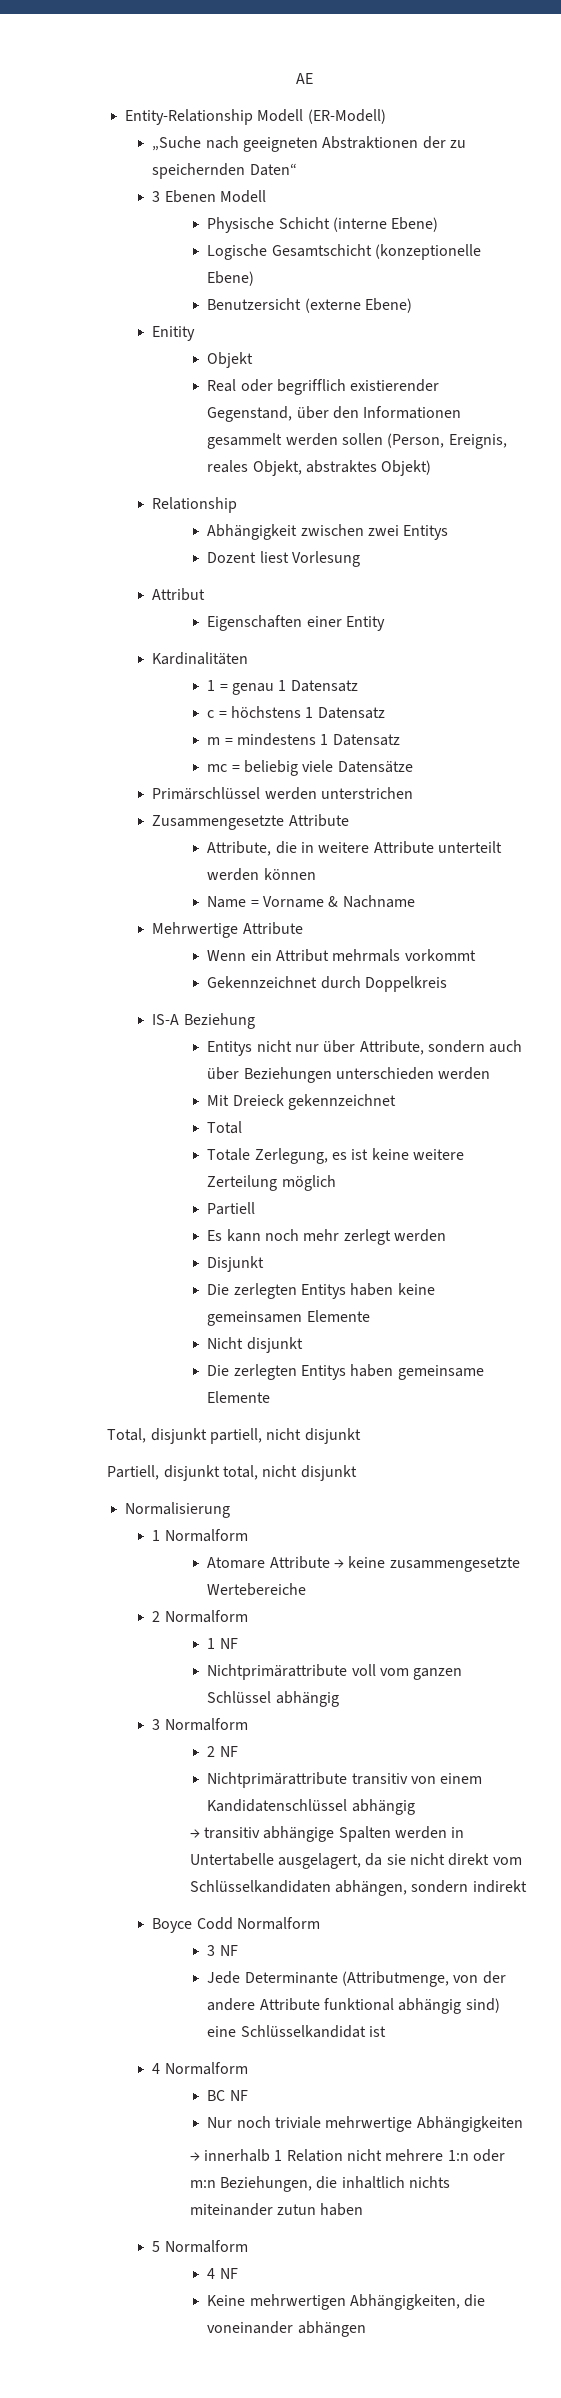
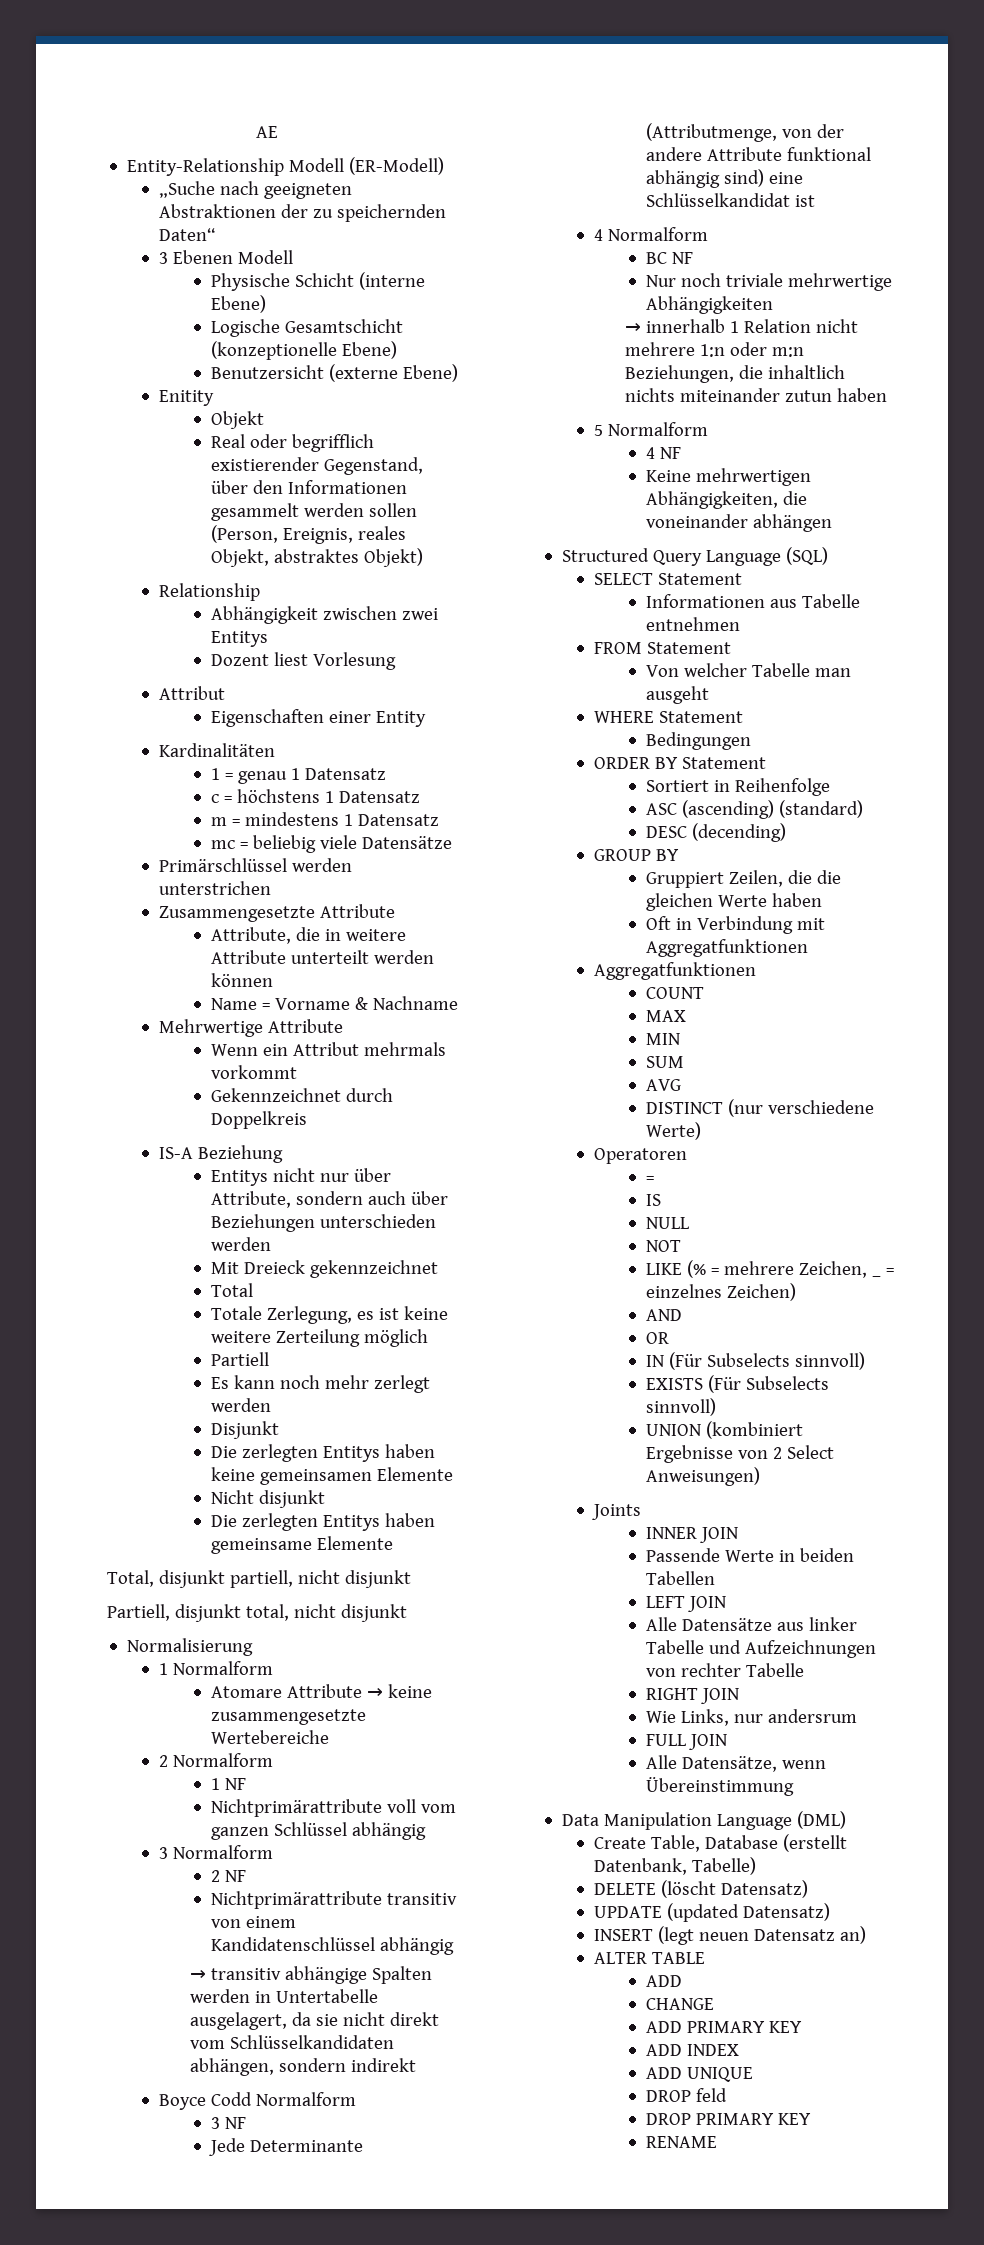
+ Structured Query Language (SQL)
+ SELECT Statement
+ Informationen aus Tabelle entnehmen
+ FROM Statement
+ Von welcher Tabelle man ausgeht
+ WHERE Statement
+ Bedingungen
+ ORDER BY Statement
+ Sortiert in Reihenfolge
+ ASC (ascending) (standard)
+ DESC (decending)
+ GROUP BY
+ Gruppiert Zeilen, die die gleichen Werte haben
+ Oft in Verbindung mit Aggregatfunktionen
+ Aggregatfunktionen
+ COUNT
+ MAX
+ MIN
+ SUM
+ AVG
+ DISTINCT (nur verschiedene Werte)
+ Operatoren
+ =
+ IS
+ NULL
+ NOT
+ LIKE (% = mehrere Zeichen, _ = einzelnes Zeichen)
+ AND
+ OR
+ IN (Für Subselects sinnvoll)
+ EXISTS (Für Subselects sinnvoll)
+ UNION (kombiniert Ergebnisse von 2 Select Anweisungen)
+ Joints
+ INNER JOIN
+ Passende Werte in beiden Tabellen
+ LEFT JOIN
+ Alle Datensätze aus linker Tabelle und Aufzeichnungen von rechter Tabelle
+ RIGHT JOIN
+ Wie Links, nur andersrum
+ FULL JOIN
+ Alle Datensätze, wenn Übereinstimmung
+ Data Manipulation Language (DML)
+ Create Table, Database (erstellt Datenbank, Tabelle)
+ DELETE (löscht Datensatz)
+ UPDATE (updated Datensatz)
+ INSERT (legt neuen Datensatz an)
+ ALTER TABLE
+ ADD
+ CHANGE
+ ADD PRIMARY KEY
+ ADD INDEX
+ ADD UNIQUE
+ DROP feld
+ DROP PRIMARY KEY
+ RENAME

